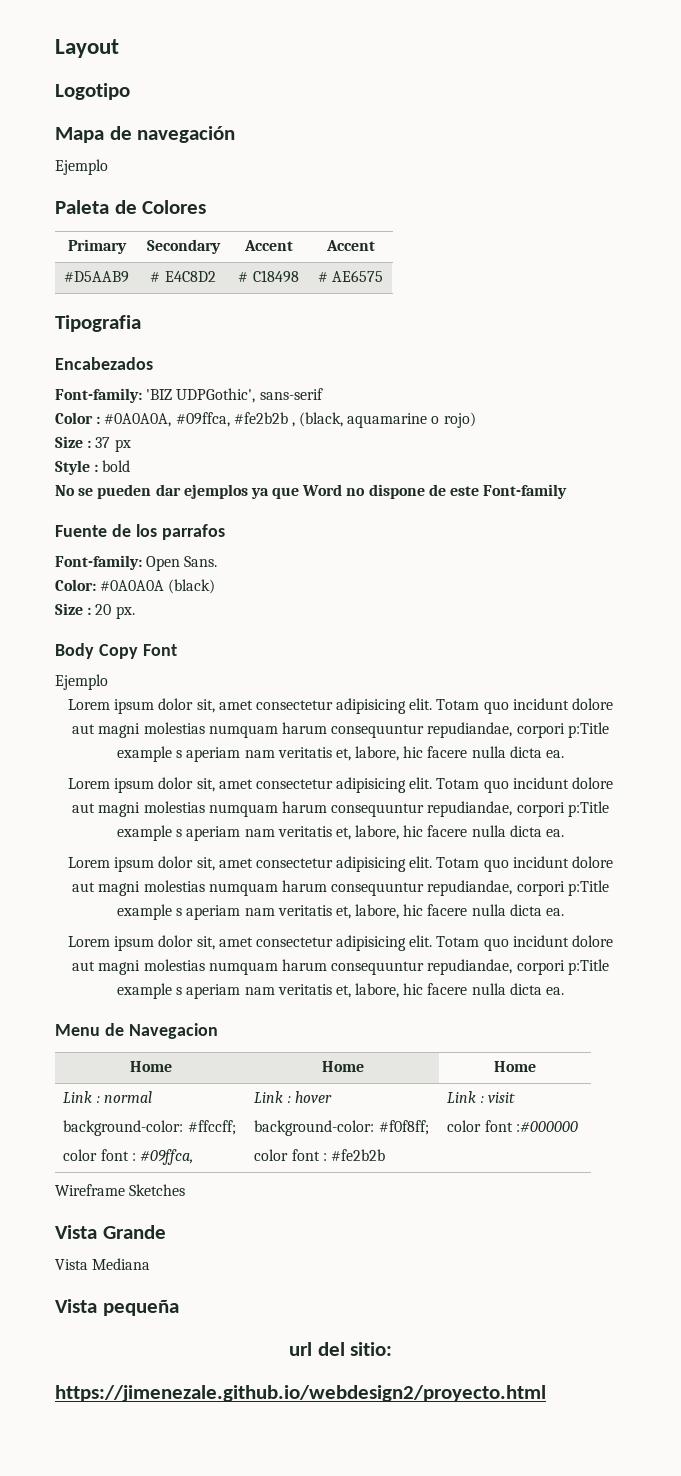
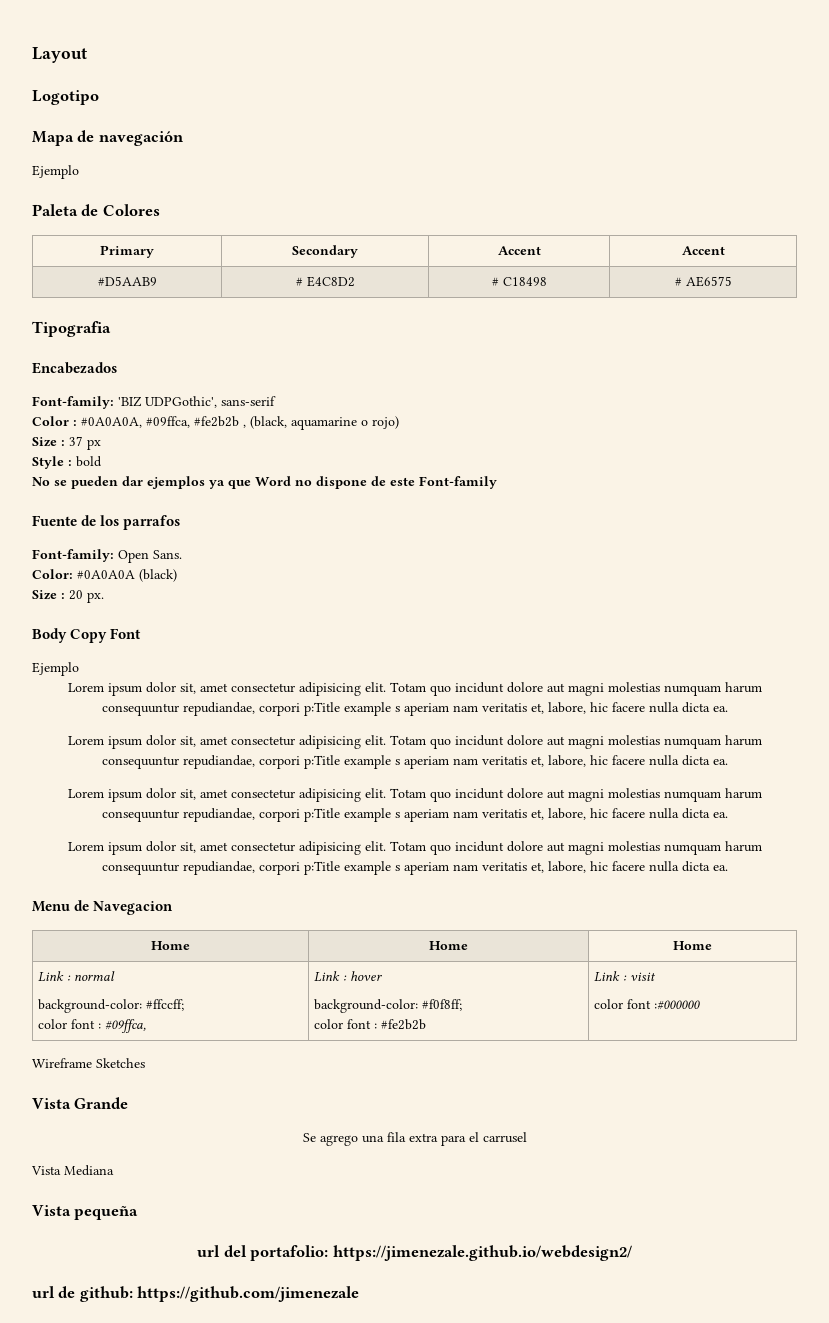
+ Se agrego una fila extra para el carrusel
- url del sitio:
- https://jimenezale.github.io/webdesign2/proyecto.html
+ url del portafolio: https://jimenezale.github.io/webdesign2/
+ url de github: https://github.com/jimenezale

